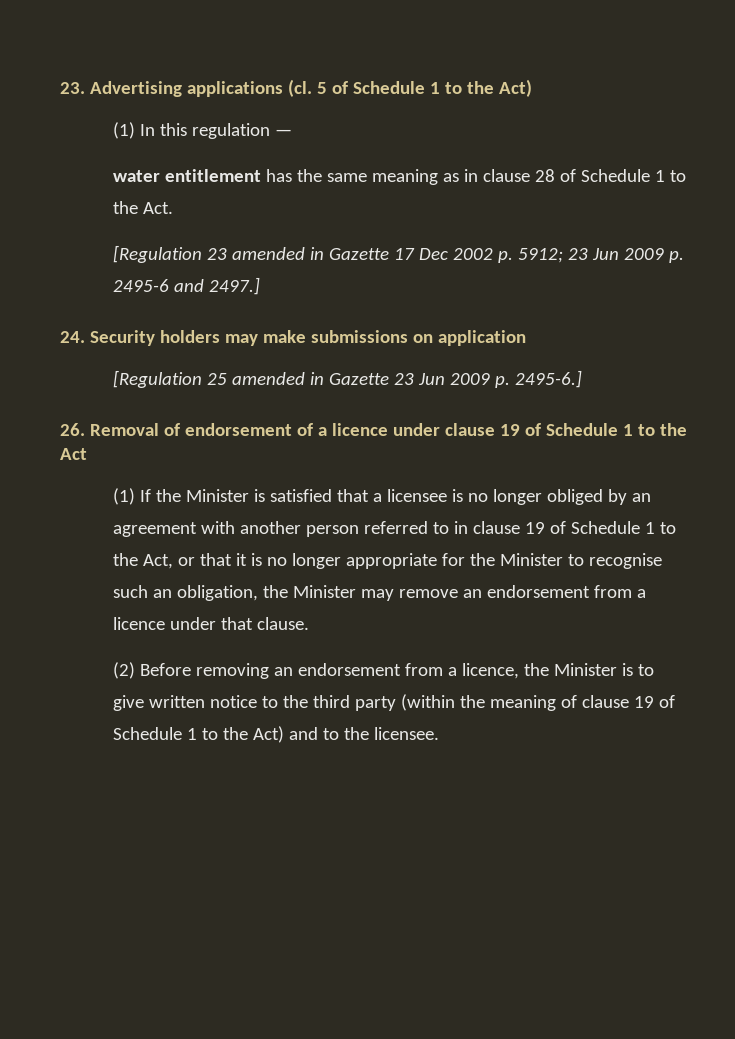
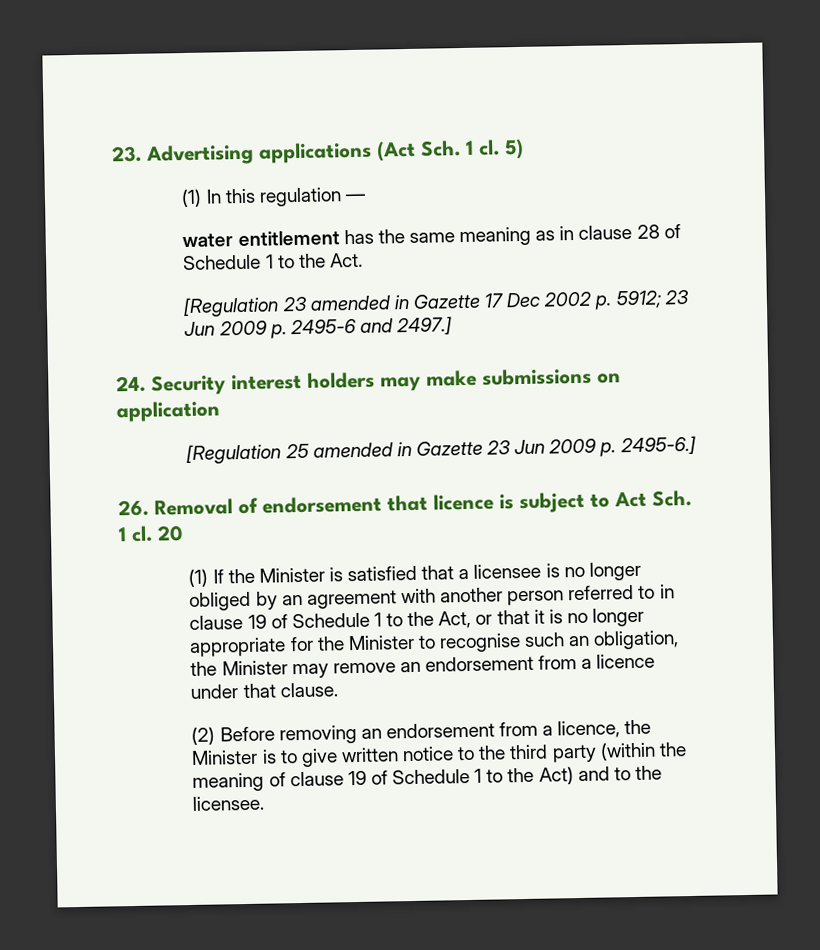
- 23. Advertising applications (cl. 5 of Schedule 1 to the Act)
+ 23. Advertising applications (Act Sch. 1 cl. 5)
- 24. Security holders may make submissions on application
+ 24. Security interest holders may make submissions on application
- 26. Removal of endorsement of a licence under clause 19 of Schedule 1 to the Act
+ 26. Removal of endorsement that licence is subject to Act Sch. 1 cl. 20

